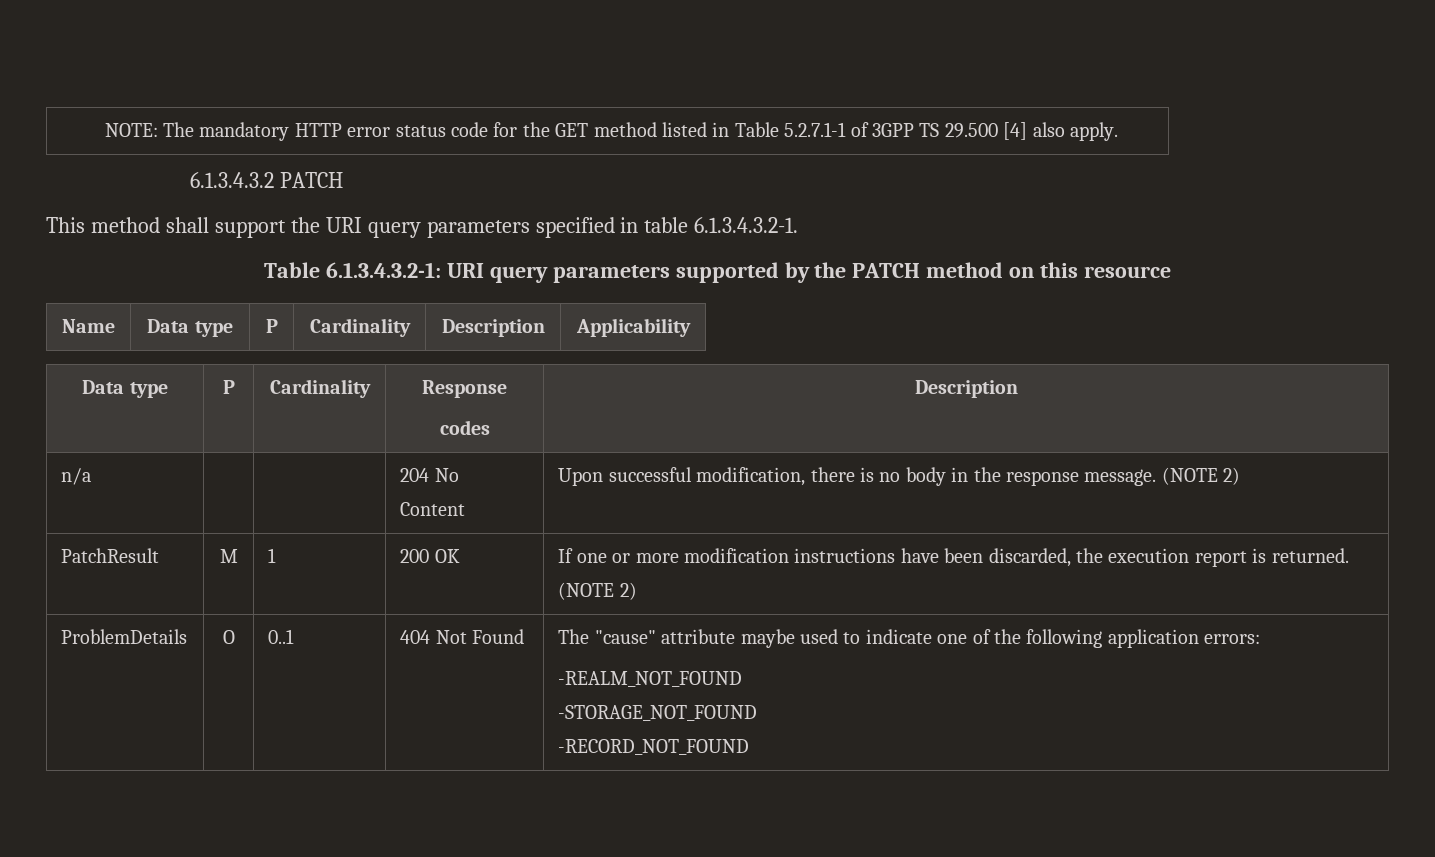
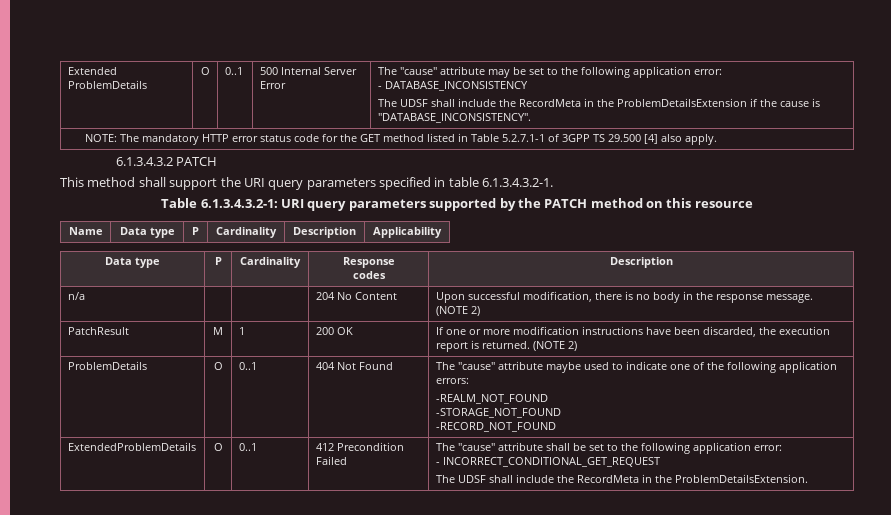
+ Extended ProblemDetails | O | 0..1 | 500 Internal Server Error | The "cause" attribute may be set to the following application error:
+ - DATABASE_INCONSISTENCY
+ The UDSF shall include the RecordMeta in the ProblemDetailsExtension if the cause is "DATABASE_INCONSISTENCY".
+ ExtendedProblemDetails | O | 0..1 | 412 Precondition Failed | The "cause" attribute shall be set to the following application error:
+ - INCORRECT_CONDITIONAL_GET_REQUEST
+ The UDSF shall include the RecordMeta in the ProblemDetailsExtension.

